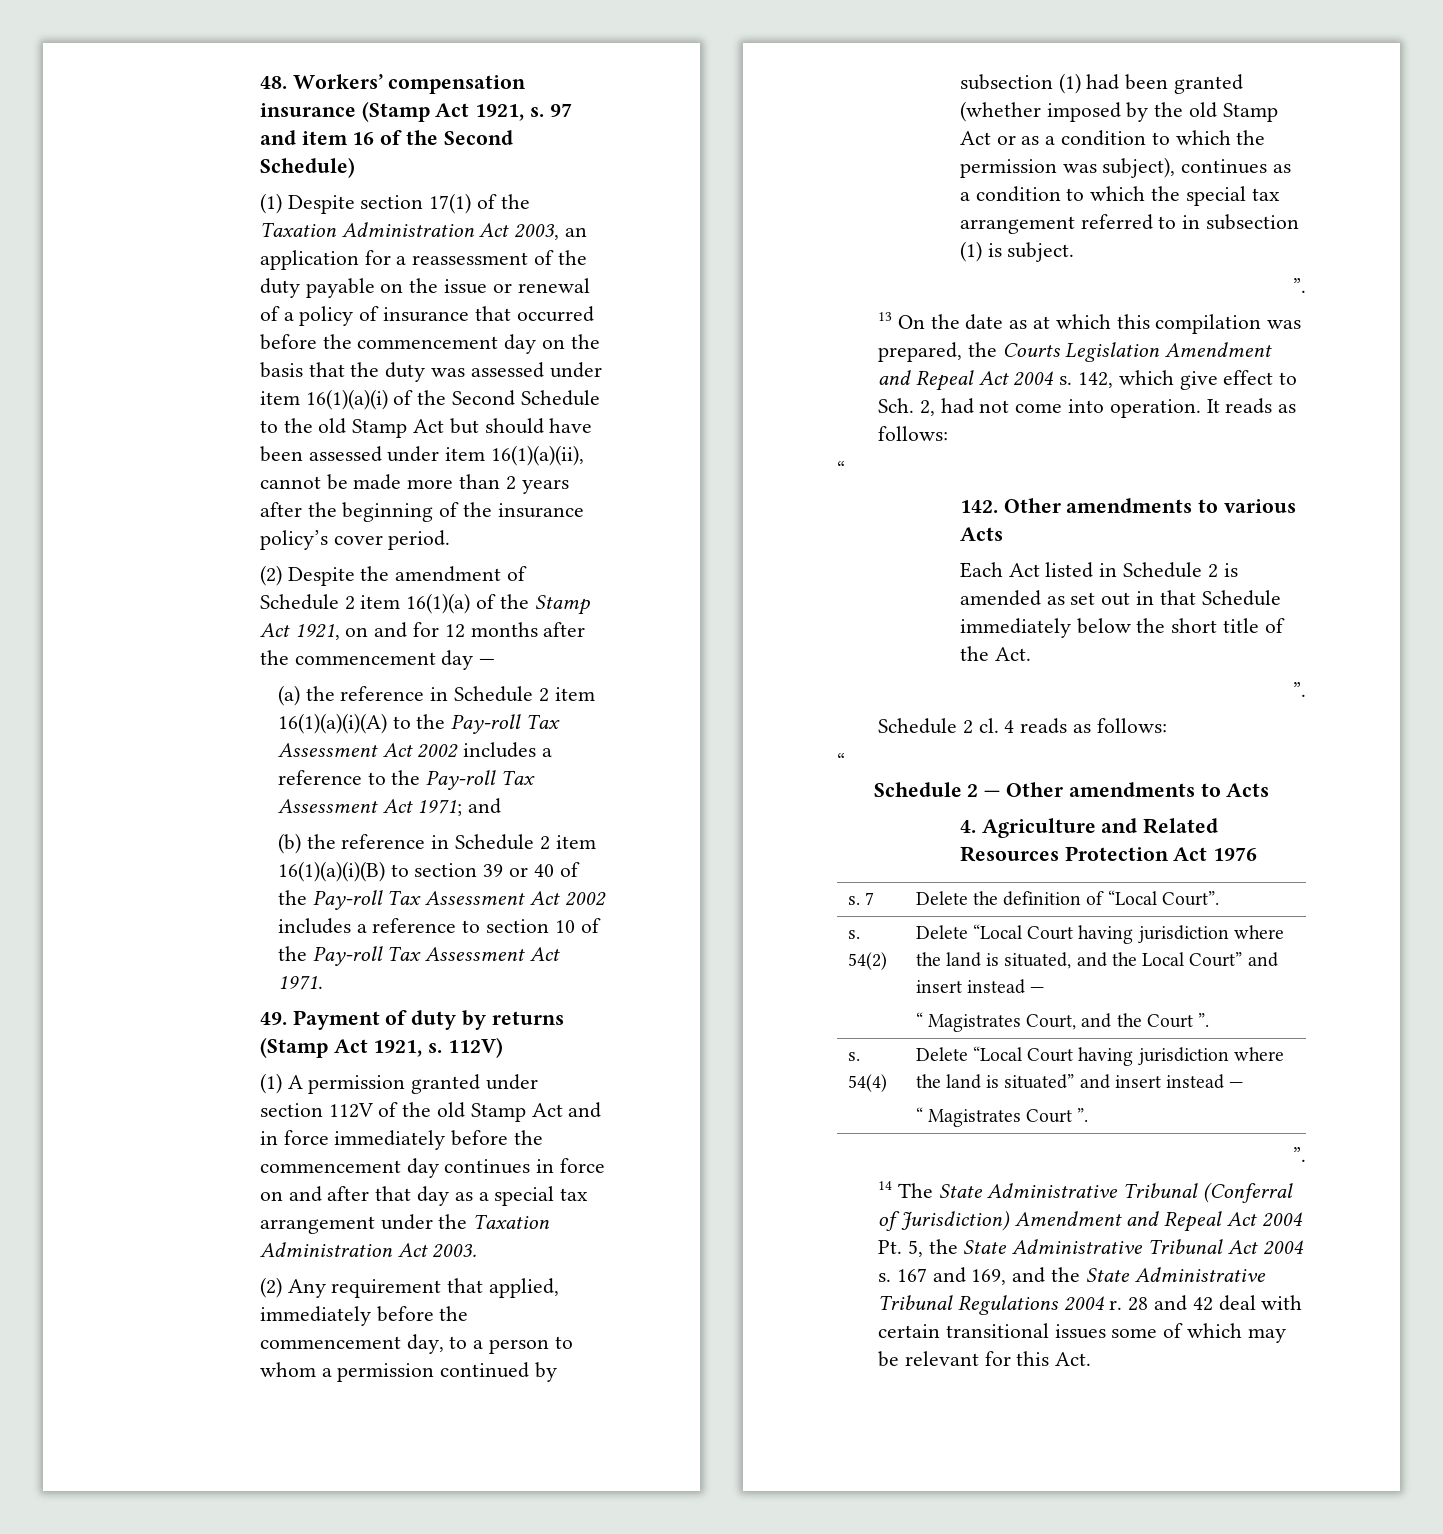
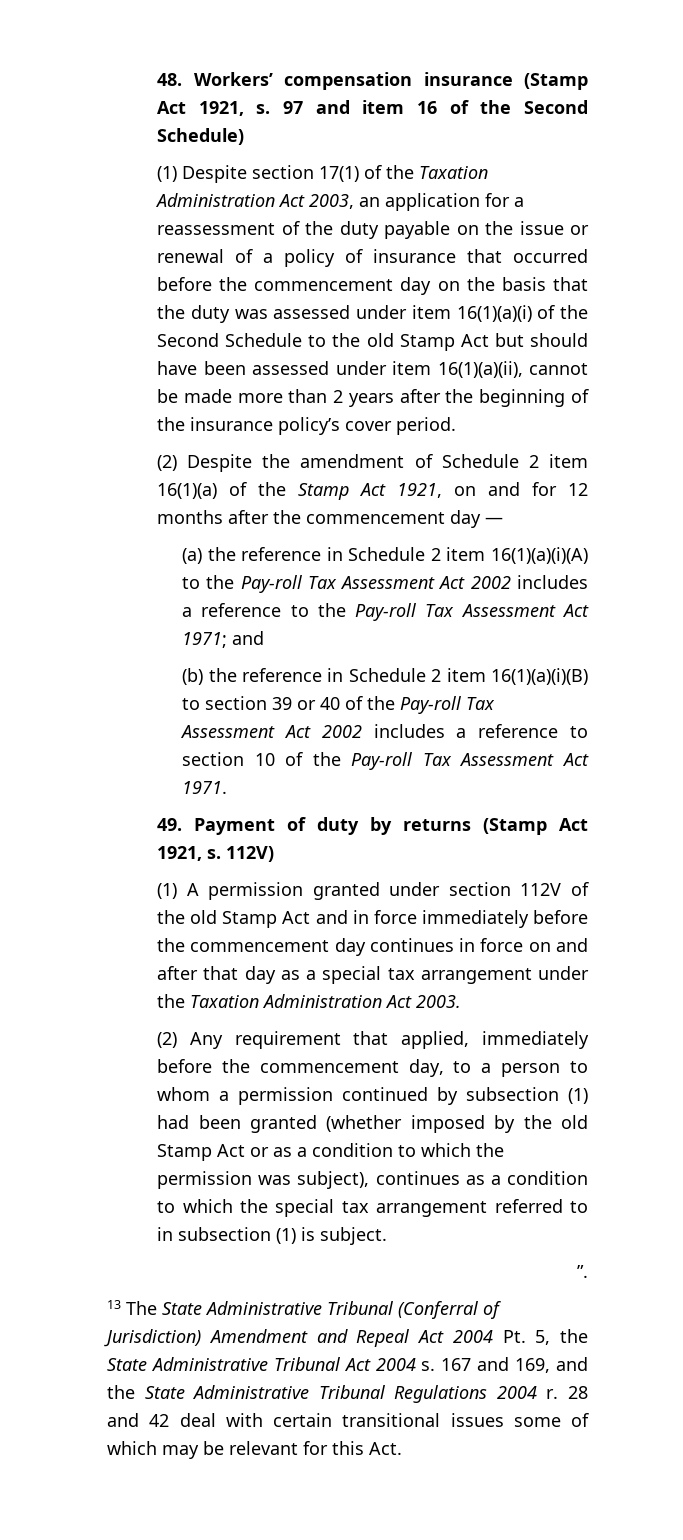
- 13 On the date as at which this compilation was prepared, the Courts Legislation Amendment and Repeal Act 2004 s. 142, which give effect to Sch. 2, had not come into operation. It reads as follows:
- “
- 142. Other amendments to various Acts
- Each Act listed in Schedule 2 is amended as set out in that Schedule immediately below the short title of the Act.
- ”.
- Schedule 2 cl. 4 reads as follows:
- “
- Schedule 2 — Other amendments to Acts
- 4. Agriculture and Related Resources Protection Act 1976
- s. 7 | Delete the definition of “Local Court”.
- s. 54(2) | Delete “Local Court having jurisdiction where the land is situated, and the Local Court” and insert instead —
- “ Magistrates Court, and the Court ”.
- s. 54(4) | Delete “Local Court having jurisdiction where the land is situated” and insert instead —
- “ Magistrates Court ”.
- ”.
- 14 The State Administrative Tribunal (Conferral of Jurisdiction) Amendment and Repeal Act 2004 Pt. 5, the State Administrative Tribunal Act 2004 s.
+ 13 The State Administrative Tribunal (Conferral of Jurisdiction) Amendment and Repeal Act 2004 Pt. 5, the State Administrative Tribunal Act 2004 s.

